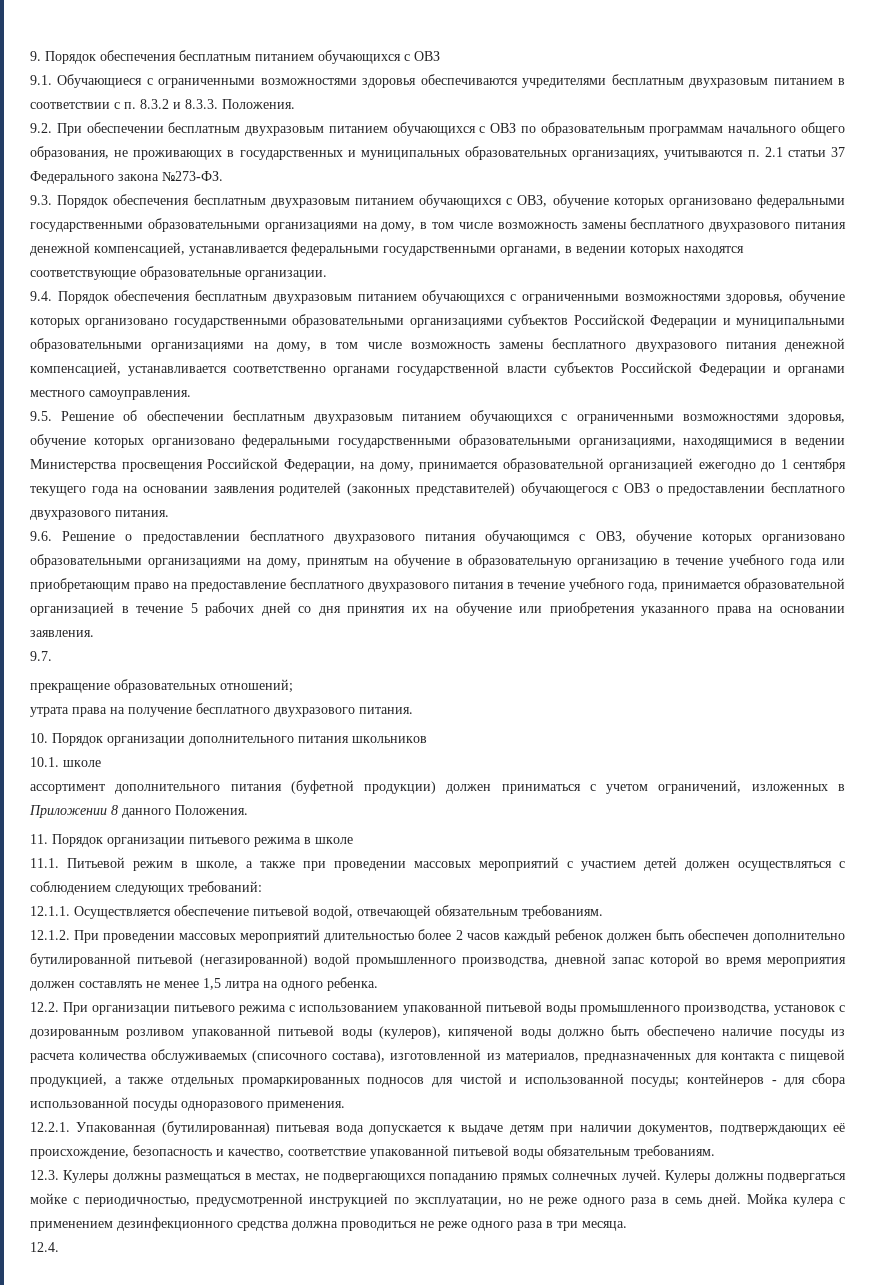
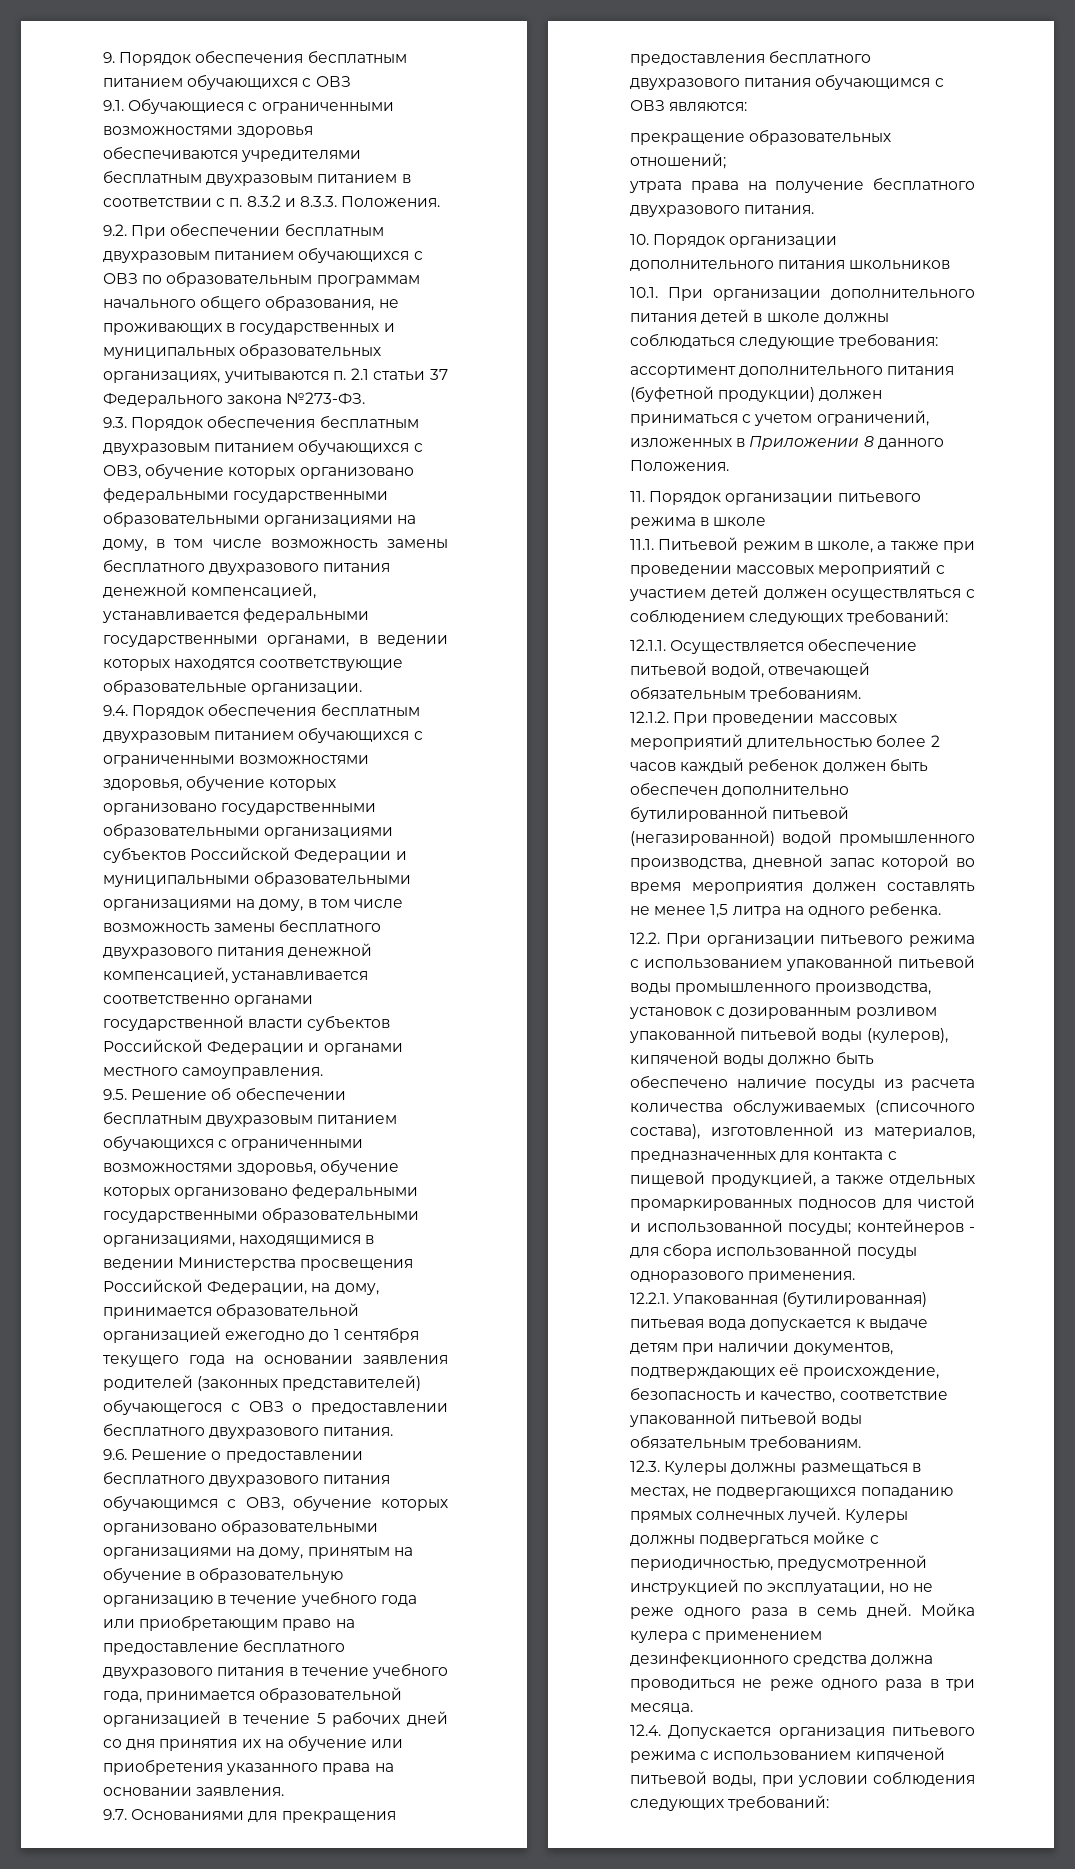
- 9.7.
+ 9.7. Основаниями для прекращения предоставления бесплатного двухразового питания обучающимся с ОВЗ являются:
- 10.1. школе
+ 10.1. При организации дополнительного питания детей в школе должны соблюдаться следующие требования:
- 12.4.
+ 12.4. Допускается организация питьевого режима с использованием кипяченой питьевой воды, при условии соблюдения следующих требований:

